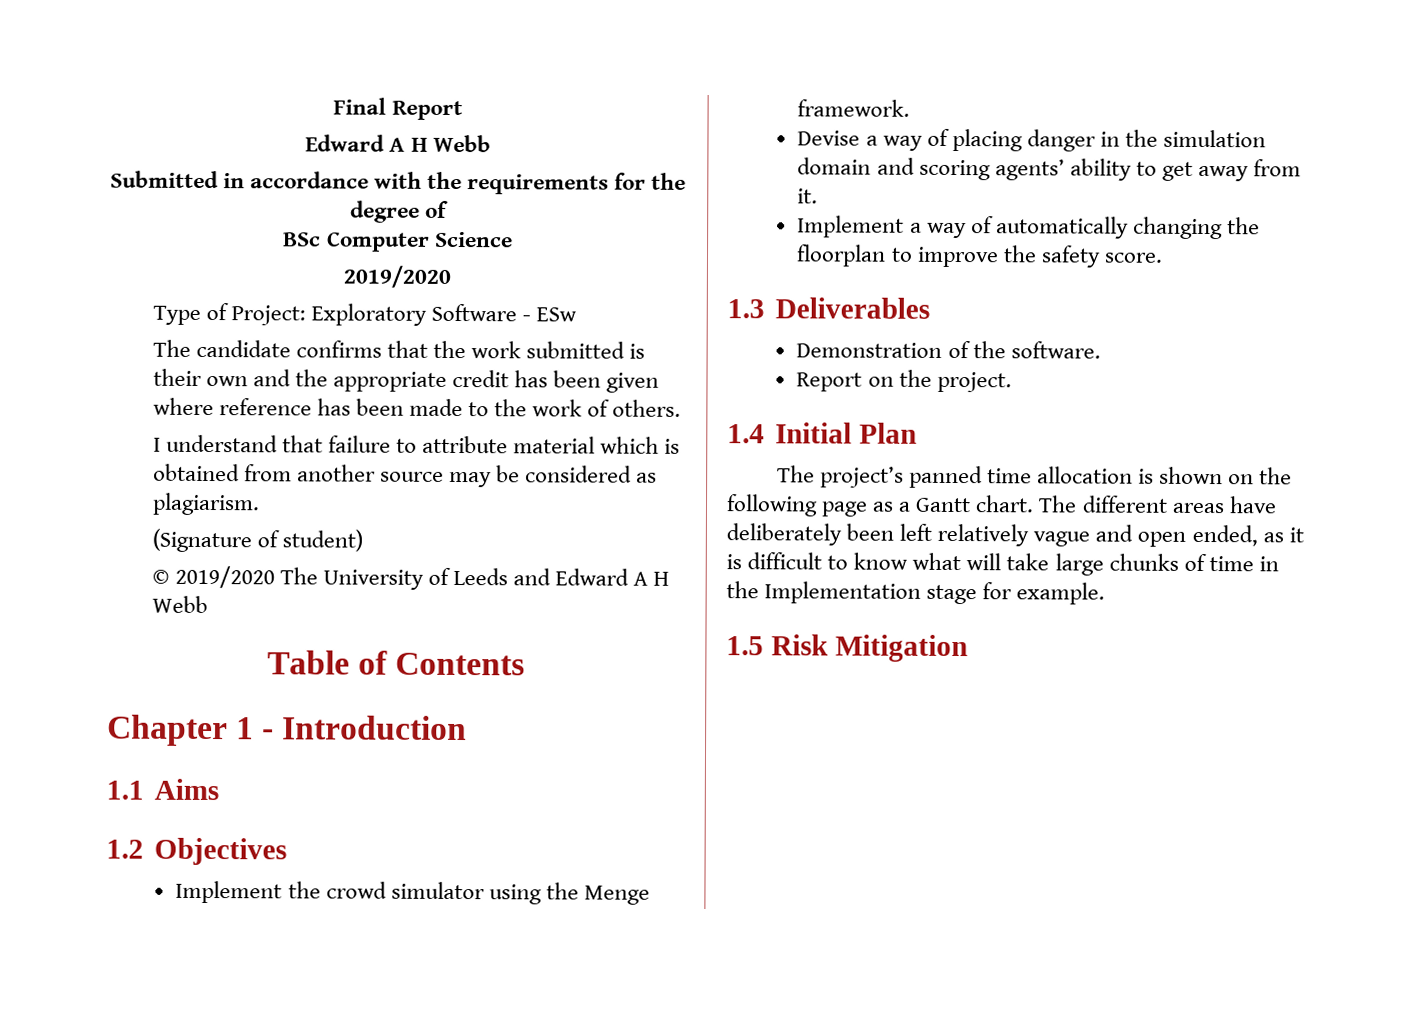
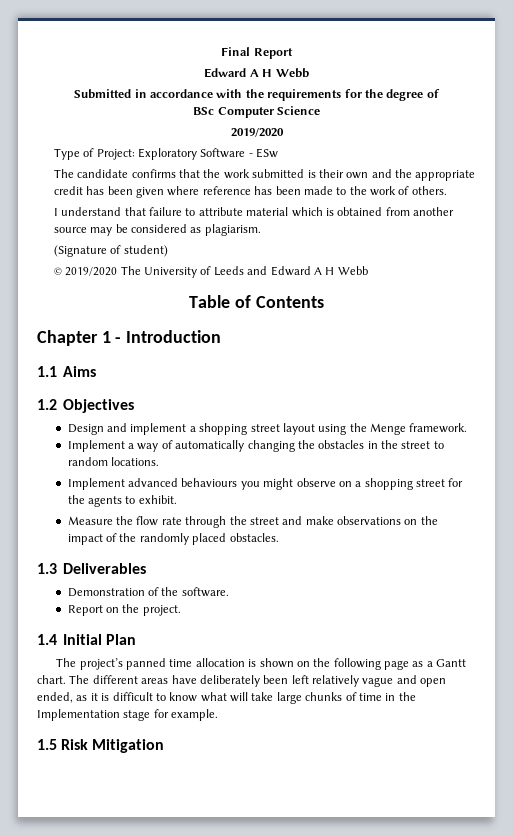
- Implement the crowd simulator using the Menge framework.
- Devise a way of placing danger in the simulation domain and scoring agents’ ability to get away from it.
+ Design and implement a shopping street layout using the Menge framework.
- Implement a way of automatically changing the floorplan to improve the safety score.
+ Implement a way of automatically changing the obstacles in the street to random locations.
+ Implement advanced behaviours you might observe on a shopping street for the agents to exhibit.
+ Measure the flow rate through the street and make observations on the impact of the randomly placed obstacles.

